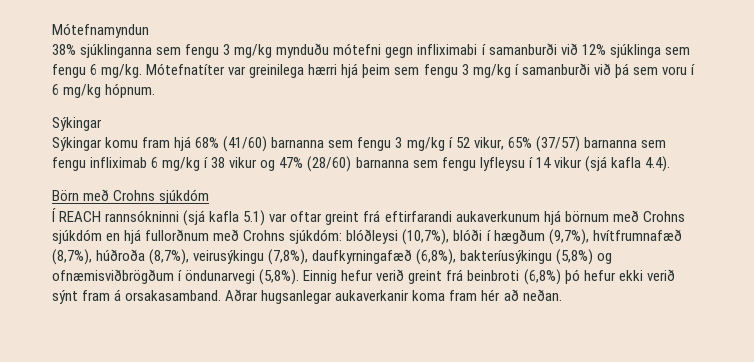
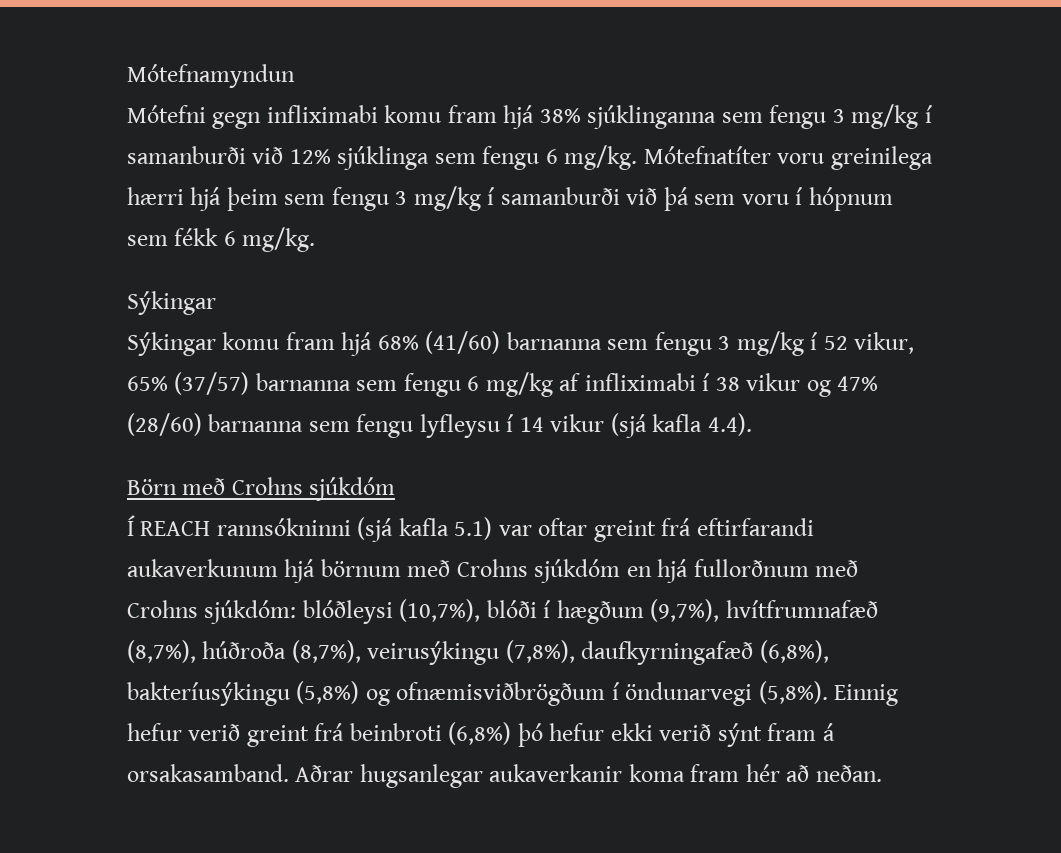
- 38% sjúklinganna sem fengu 3 mg/kg mynduðu mótefni gegn infliximabi í samanburði við 12% sjúklinga sem fengu 6 mg/kg.
+ Mótefni gegn infliximabi komu fram hjá 38% sjúklinganna sem fengu 3 mg/kg í samanburði við 12% sjúklinga sem fengu 6 mg/kg.
- Mótefnatíter var greinilega hærri hjá þeim sem fengu 3 mg/kg í samanburði við þá sem voru í 6 mg/kg hópnum.
+ Mótefnatíter voru greinilega hærri hjá þeim sem fengu 3 mg/kg í samanburði við þá sem voru í hópnum sem fékk 6 mg/kg.
- Sýkingar komu fram hjá 68% (41/60) barnanna sem fengu 3 mg/kg í 52 vikur, 65% (37/57) barnanna sem fengu infliximab 6 mg/kg í 38 vikur og 47% (28/60) barnanna sem fengu lyfleysu í 14 vikur (sjá kafla 4.4).
+ Sýkingar komu fram hjá 68% (41/60) barnanna sem fengu 3 mg/kg í 52 vikur, 65% (37/57) barnanna sem fengu 6 mg/kg af infliximabi í 38 vikur og 47% (28/60) barnanna sem fengu lyfleysu í 14 vikur (sjá kafla 4.4).

